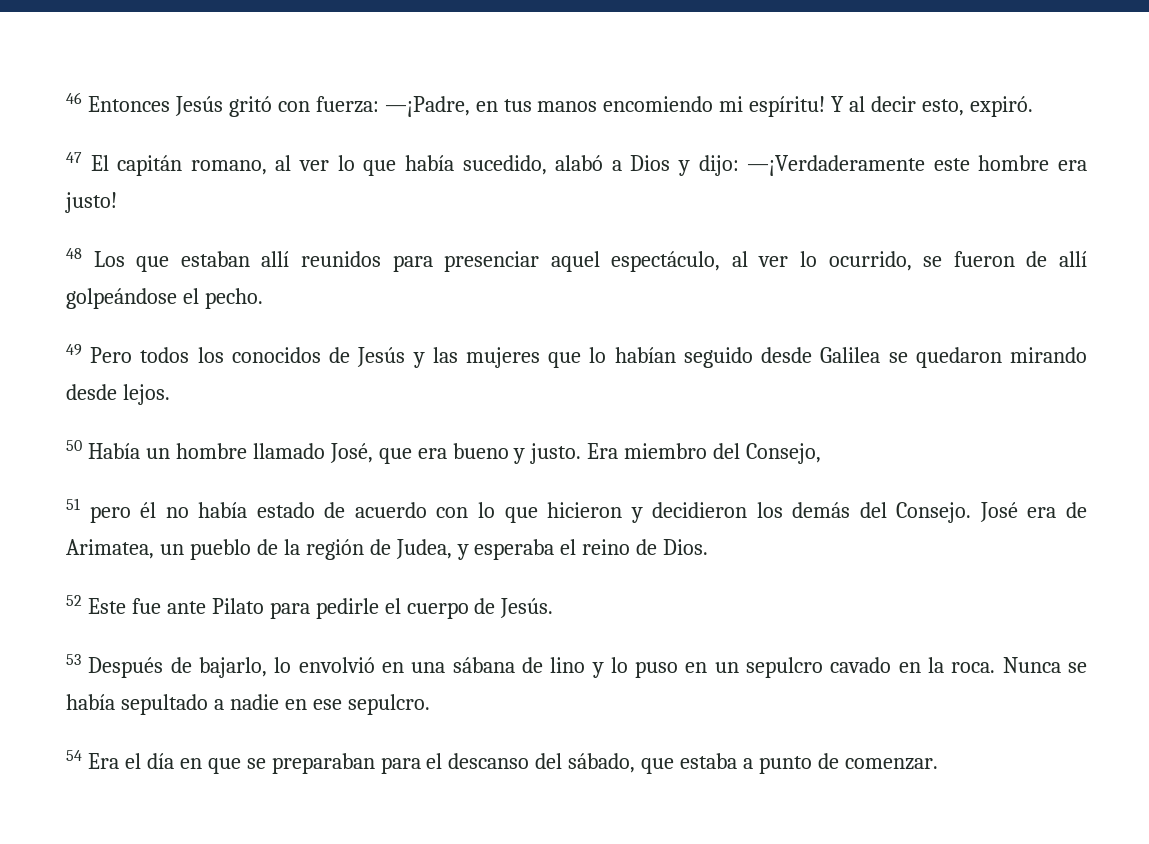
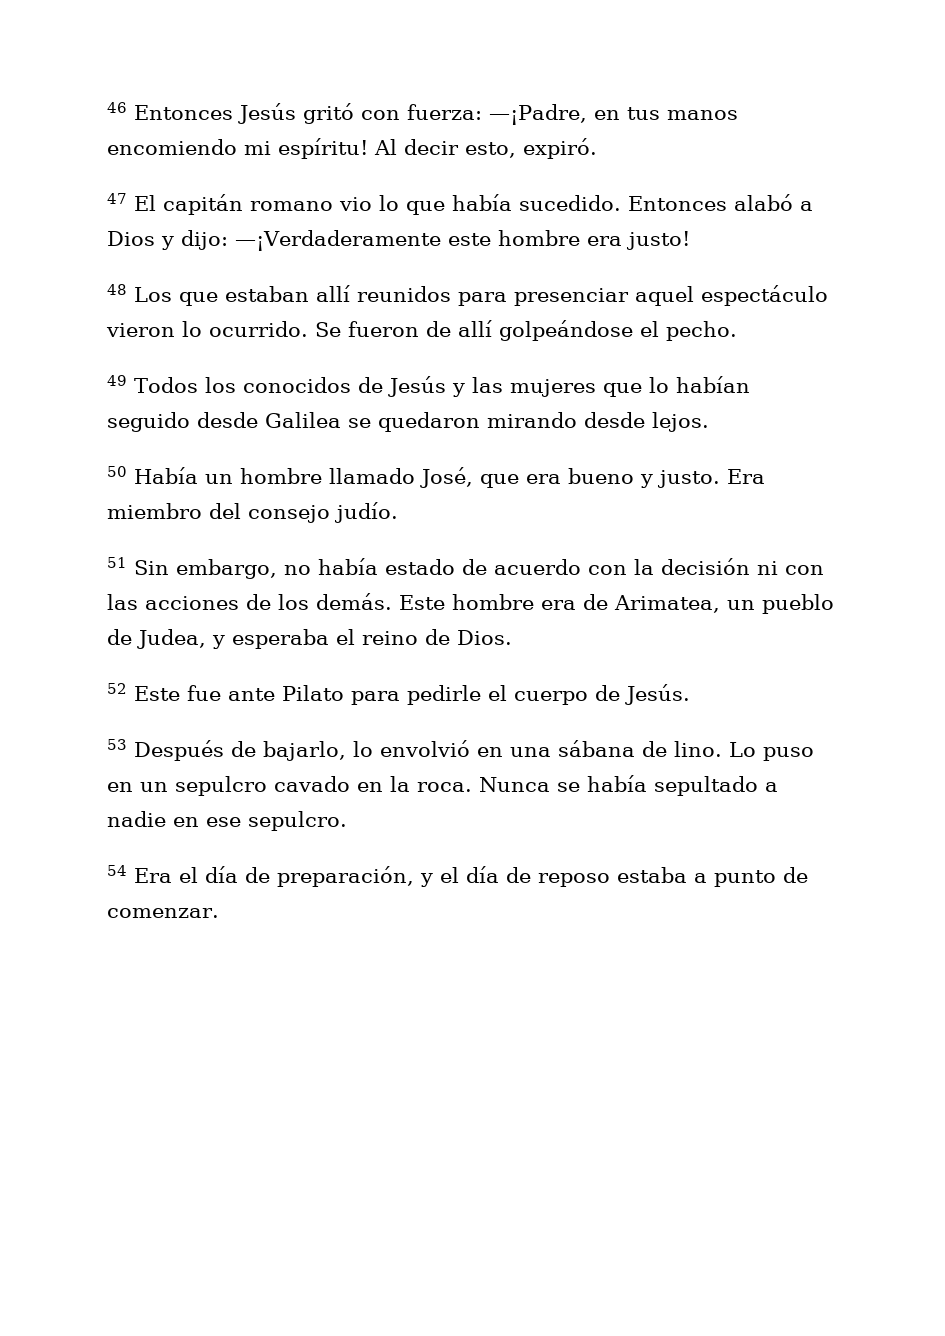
- Y al decir esto, expiró.
+ Al decir esto, expiró.
- 47 El capitán romano, al ver lo que había sucedido, alabó a Dios y dijo: —¡Verdaderamente este hombre era justo!
+ 47 El capitán romano vio lo que había sucedido. Entonces alabó a Dios y dijo: —¡Verdaderamente este hombre era justo!
- 48 Los que estaban allí reunidos para presenciar aquel espectáculo, al ver lo ocurrido, se fueron de allí golpeándose el pecho.
+ 48 Los que estaban allí reunidos para presenciar aquel espectáculo vieron lo ocurrido. Se fueron de allí golpeándose el pecho.
- 49 Pero todos los conocidos de Jesús y las mujeres que lo habían seguido desde Galilea se quedaron mirando desde lejos.
+ 49 Todos los conocidos de Jesús y las mujeres que lo habían seguido desde Galilea se quedaron mirando desde lejos.
- Era miembro del Consejo,
+ Era miembro del consejo judío.
- 51 pero él no había estado de acuerdo con lo que hicieron y decidieron los demás del Consejo. José era de Arimatea, un pueblo de la región de Judea, y esperaba el reino de Dios.
+ 51 Sin embargo, no había estado de acuerdo con la decisión ni con las acciones de los demás. Este hombre era de Arimatea, un pueblo de Judea, y esperaba el reino de Dios.
- 53 Después de bajarlo, lo envolvió en una sábana de lino y lo puso en un sepulcro cavado en la roca.
+ 53 Después de bajarlo, lo envolvió en una sábana de lino. Lo puso en un sepulcro cavado en la roca.
- 54 Era el día en que se preparaban para el descanso del sábado, que estaba a punto de comenzar.
+ 54 Era el día de preparación, y el día de reposo estaba a punto de comenzar.

